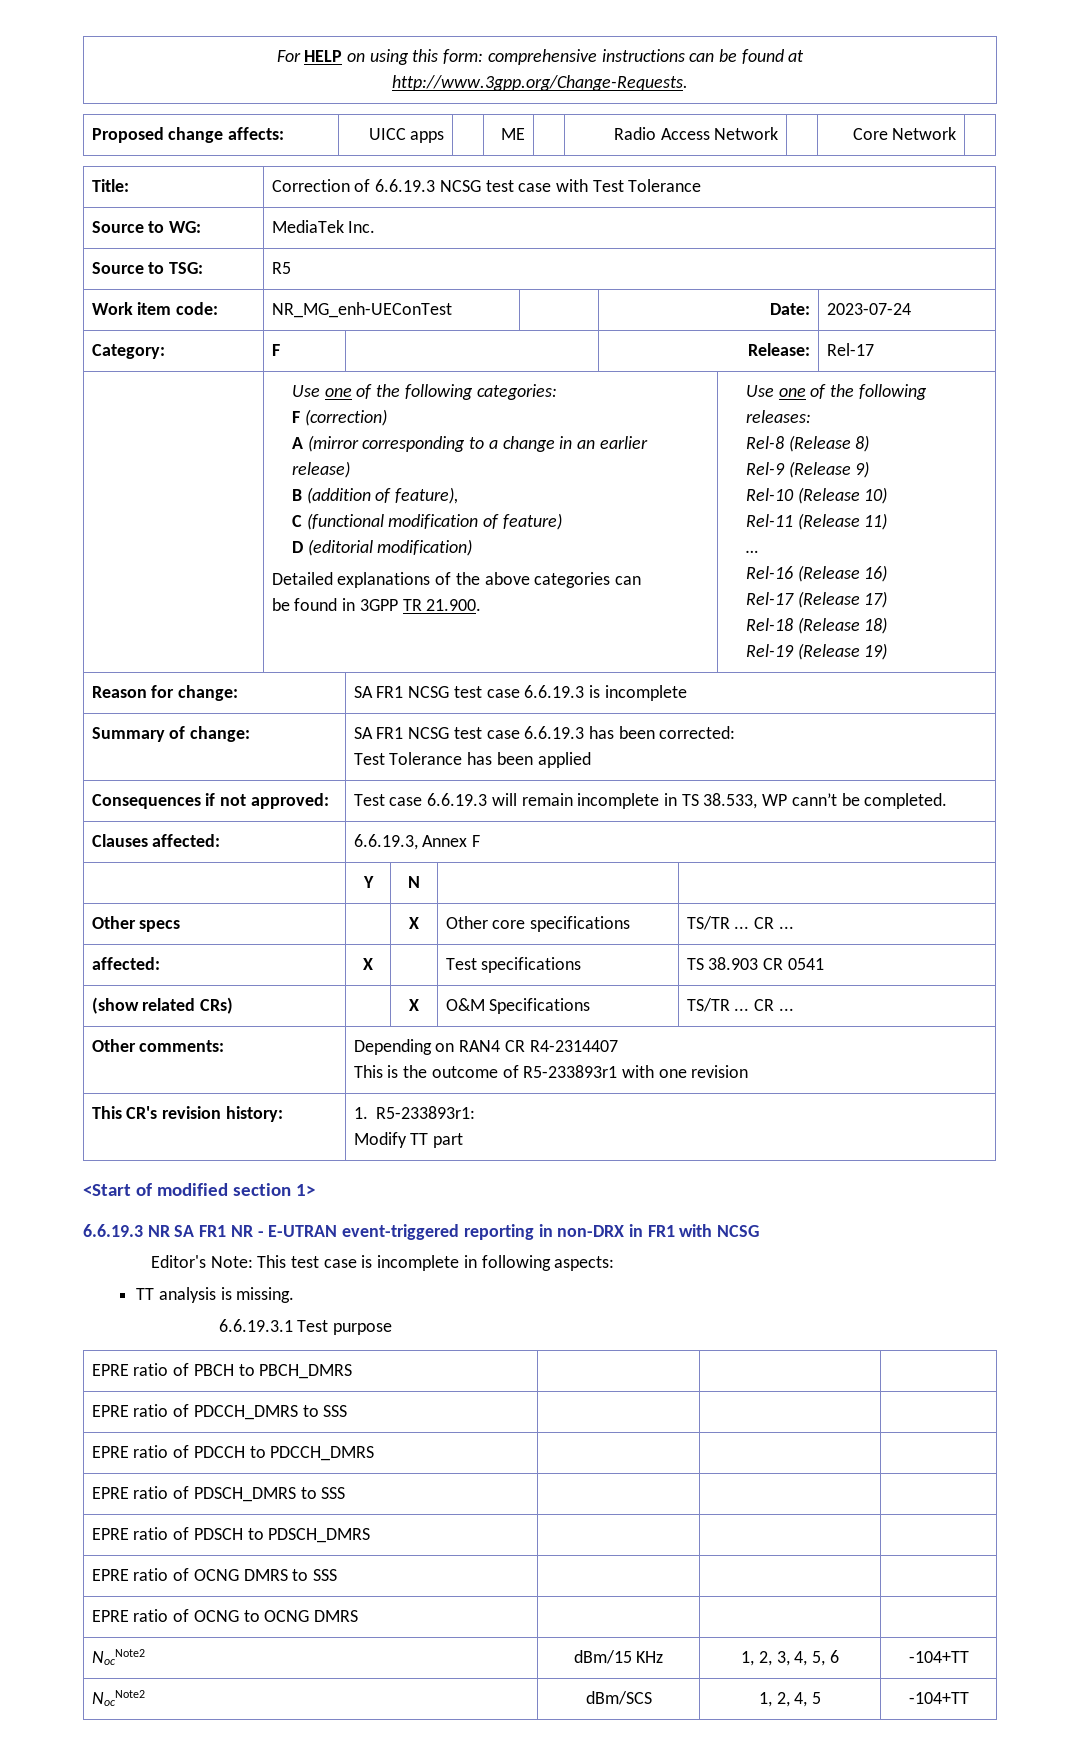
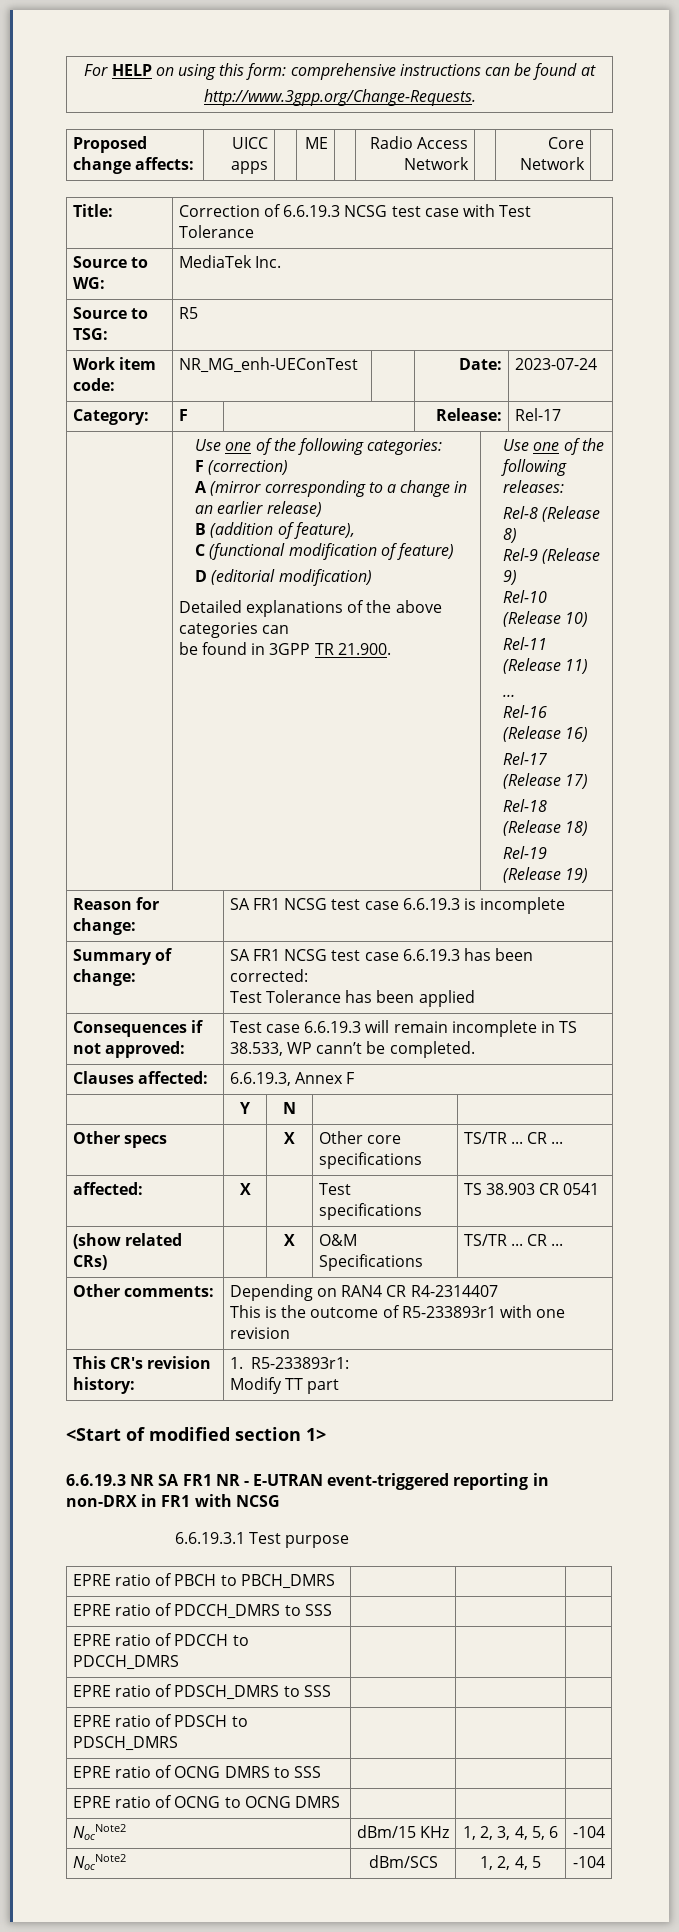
- Editor's Note: This test case is incomplete in following aspects:
- TT analysis is missing.
- NocNote2 | dBm/15 KHz | 1, 2, 3, 4, 5, 6 | -104+TT
+ NocNote2 | dBm/15 KHz | 1, 2, 3, 4, 5, 6 | -104
- NocNote2 | dBm/SCS | 1, 2, 4, 5 | -104+TT
+ NocNote2 | dBm/SCS | 1, 2, 4, 5 | -104

